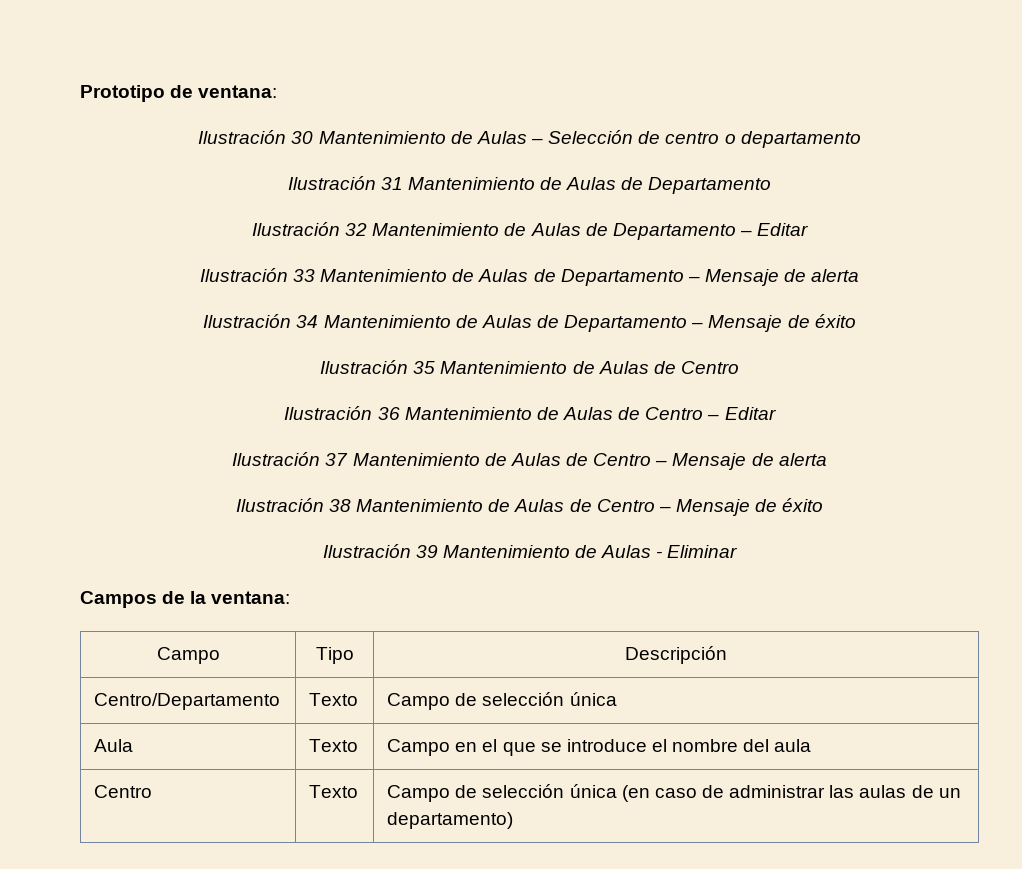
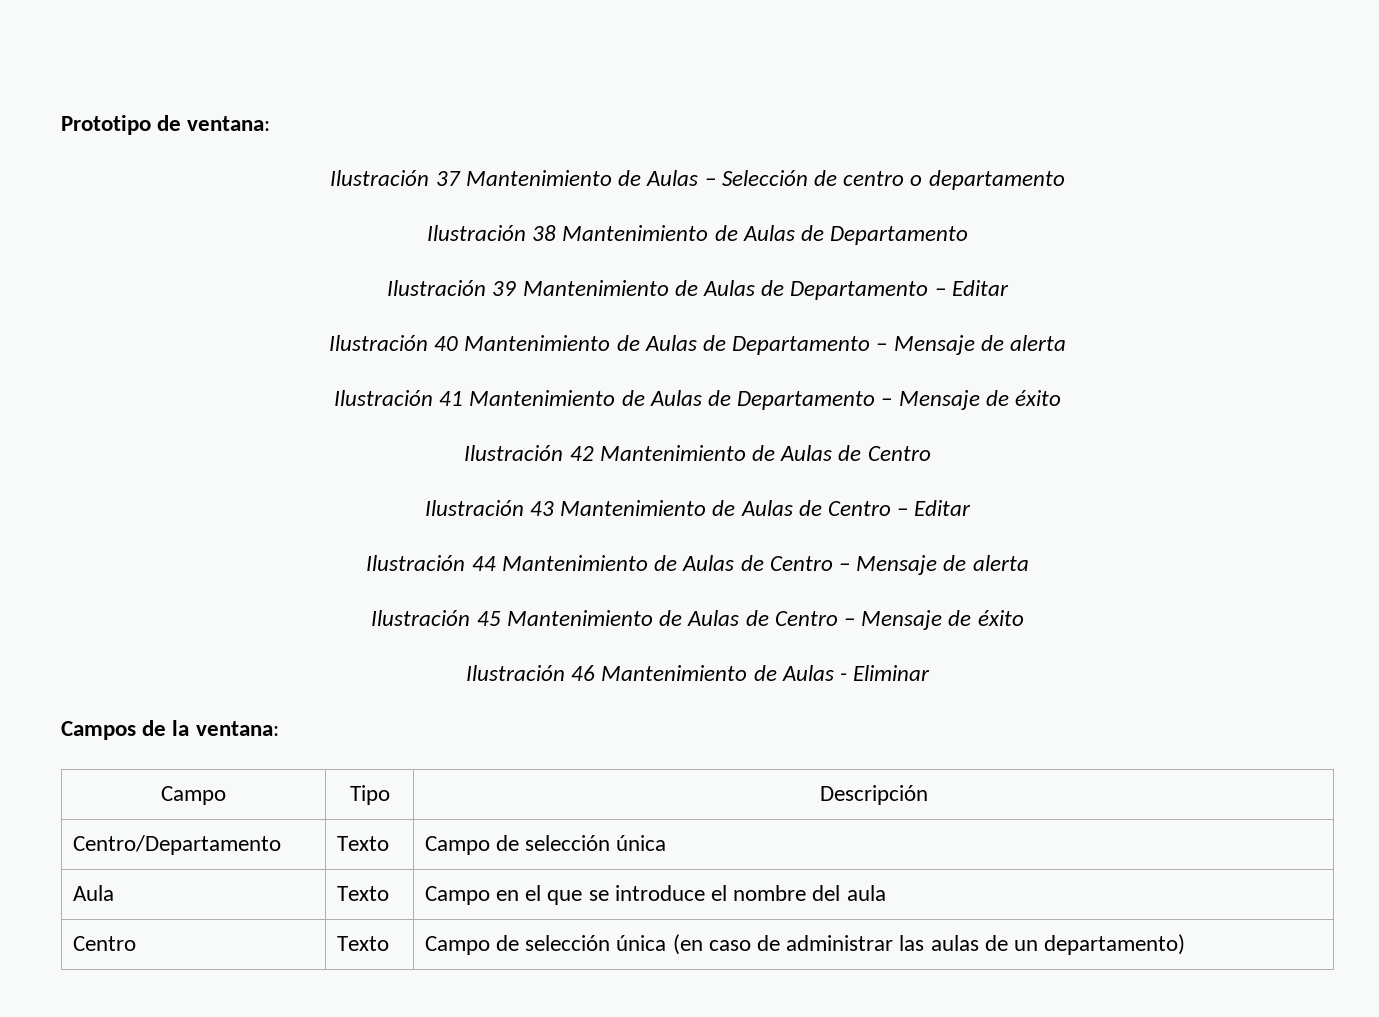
- Ilustración 30 Mantenimiento de Aulas – Selección de centro o departamento
+ Ilustración 37 Mantenimiento de Aulas – Selección de centro o departamento
- Ilustración 31 Mantenimiento de Aulas de Departamento
+ Ilustración 38 Mantenimiento de Aulas de Departamento
- Ilustración 32 Mantenimiento de Aulas de Departamento – Editar
+ Ilustración 39 Mantenimiento de Aulas de Departamento – Editar
- Ilustración 33 Mantenimiento de Aulas de Departamento – Mensaje de alerta
+ Ilustración 40 Mantenimiento de Aulas de Departamento – Mensaje de alerta
- Ilustración 34 Mantenimiento de Aulas de Departamento – Mensaje de éxito
+ Ilustración 41 Mantenimiento de Aulas de Departamento – Mensaje de éxito
- Ilustración 35 Mantenimiento de Aulas de Centro
+ Ilustración 42 Mantenimiento de Aulas de Centro
- Ilustración 36 Mantenimiento de Aulas de Centro – Editar
+ Ilustración 43 Mantenimiento de Aulas de Centro – Editar
- Ilustración 37 Mantenimiento de Aulas de Centro – Mensaje de alerta
+ Ilustración 44 Mantenimiento de Aulas de Centro – Mensaje de alerta
- Ilustración 38 Mantenimiento de Aulas de Centro – Mensaje de éxito
+ Ilustración 45 Mantenimiento de Aulas de Centro – Mensaje de éxito
- Ilustración 39 Mantenimiento de Aulas - Eliminar
+ Ilustración 46 Mantenimiento de Aulas - Eliminar

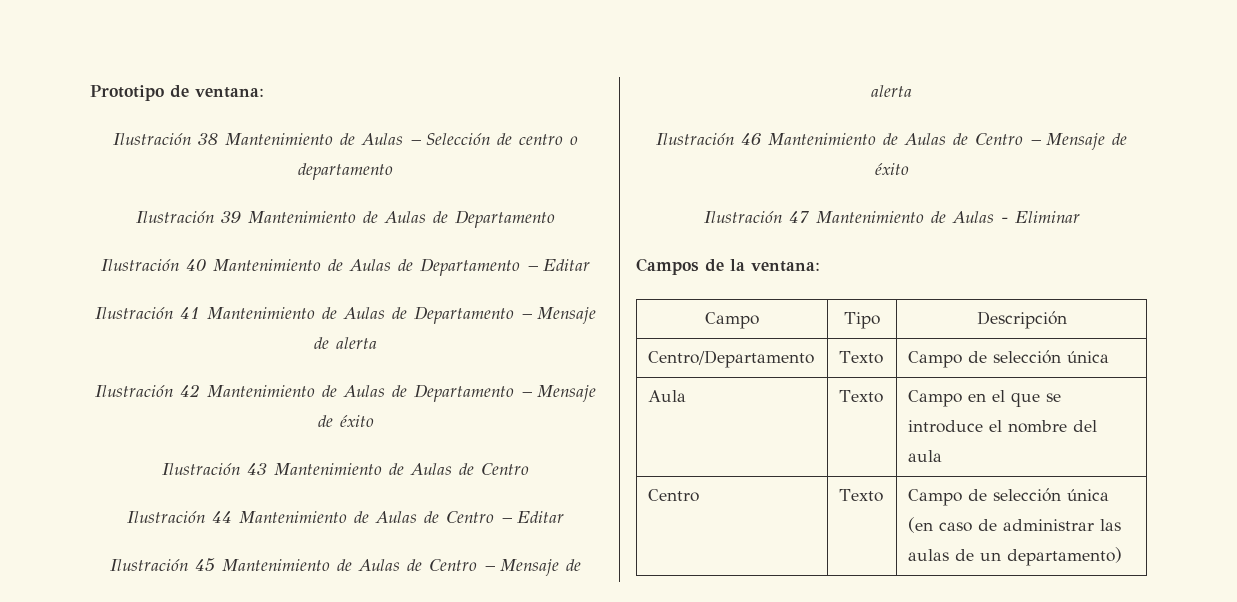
- Ilustración 37 Mantenimiento de Aulas – Selección de centro o departamento
+ Ilustración 38 Mantenimiento de Aulas – Selección de centro o departamento
- Ilustración 38 Mantenimiento de Aulas de Departamento
+ Ilustración 39 Mantenimiento de Aulas de Departamento
- Ilustración 39 Mantenimiento de Aulas de Departamento – Editar
+ Ilustración 40 Mantenimiento de Aulas de Departamento – Editar
- Ilustración 40 Mantenimiento de Aulas de Departamento – Mensaje de alerta
+ Ilustración 41 Mantenimiento de Aulas de Departamento – Mensaje de alerta
- Ilustración 41 Mantenimiento de Aulas de Departamento – Mensaje de éxito
+ Ilustración 42 Mantenimiento de Aulas de Departamento – Mensaje de éxito
- Ilustración 42 Mantenimiento de Aulas de Centro
+ Ilustración 43 Mantenimiento de Aulas de Centro
- Ilustración 43 Mantenimiento de Aulas de Centro – Editar
+ Ilustración 44 Mantenimiento de Aulas de Centro – Editar
- Ilustración 44 Mantenimiento de Aulas de Centro – Mensaje de alerta
+ Ilustración 45 Mantenimiento de Aulas de Centro – Mensaje de alerta
- Ilustración 45 Mantenimiento de Aulas de Centro – Mensaje de éxito
+ Ilustración 46 Mantenimiento de Aulas de Centro – Mensaje de éxito
- Ilustración 46 Mantenimiento de Aulas - Eliminar
+ Ilustración 47 Mantenimiento de Aulas - Eliminar

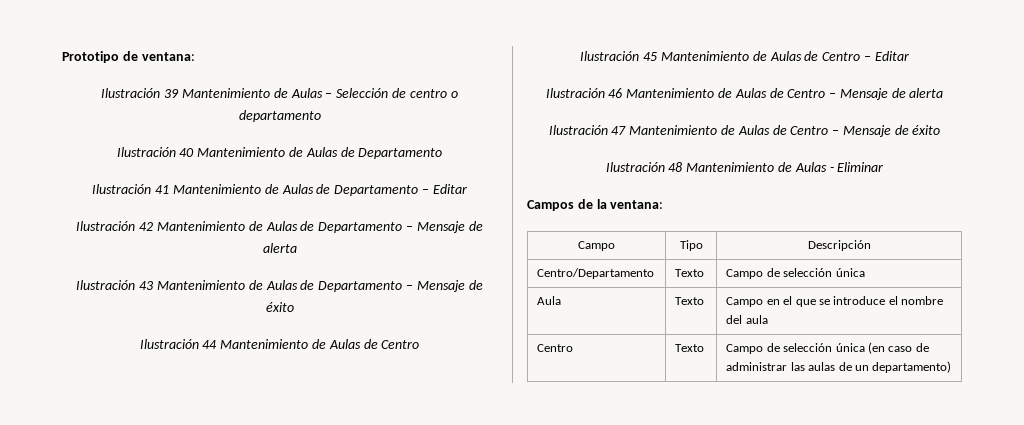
- Ilustración 38 Mantenimiento de Aulas – Selección de centro o departamento
+ Ilustración 39 Mantenimiento de Aulas – Selección de centro o departamento
- Ilustración 39 Mantenimiento de Aulas de Departamento
+ Ilustración 40 Mantenimiento de Aulas de Departamento
- Ilustración 40 Mantenimiento de Aulas de Departamento – Editar
+ Ilustración 41 Mantenimiento de Aulas de Departamento – Editar
- Ilustración 41 Mantenimiento de Aulas de Departamento – Mensaje de alerta
+ Ilustración 42 Mantenimiento de Aulas de Departamento – Mensaje de alerta
- Ilustración 42 Mantenimiento de Aulas de Departamento – Mensaje de éxito
+ Ilustración 43 Mantenimiento de Aulas de Departamento – Mensaje de éxito
- Ilustración 43 Mantenimiento de Aulas de Centro
+ Ilustración 44 Mantenimiento de Aulas de Centro
- Ilustración 44 Mantenimiento de Aulas de Centro – Editar
+ Ilustración 45 Mantenimiento de Aulas de Centro – Editar
- Ilustración 45 Mantenimiento de Aulas de Centro – Mensaje de alerta
+ Ilustración 46 Mantenimiento de Aulas de Centro – Mensaje de alerta
- Ilustración 46 Mantenimiento de Aulas de Centro – Mensaje de éxito
+ Ilustración 47 Mantenimiento de Aulas de Centro – Mensaje de éxito
- Ilustración 47 Mantenimiento de Aulas - Eliminar
+ Ilustración 48 Mantenimiento de Aulas - Eliminar

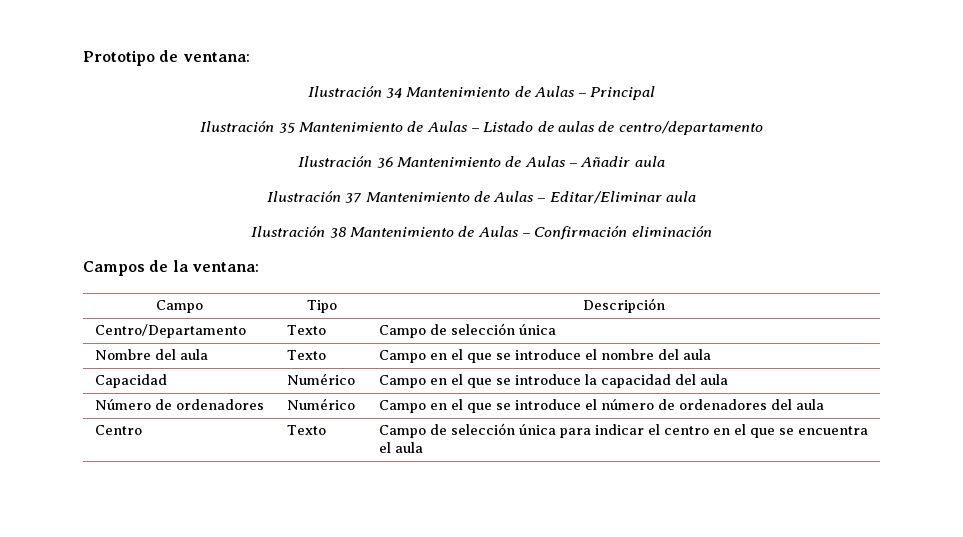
- Ilustración 39 Mantenimiento de Aulas – Selección de centro o departamento
- Ilustración 40 Mantenimiento de Aulas de Departamento
- Ilustración 41 Mantenimiento de Aulas de Departamento – Editar
- Ilustración 42 Mantenimiento de Aulas de Departamento – Mensaje de alerta
- Ilustración 43 Mantenimiento de Aulas de Departamento – Mensaje de éxito
- Ilustración 44 Mantenimiento de Aulas de Centro
- Ilustración 45 Mantenimiento de Aulas de Centro – Editar
- Ilustración 46 Mantenimiento de Aulas de Centro – Mensaje de alerta
- Ilustración 47 Mantenimiento de Aulas de Centro – Mensaje de éxito
- Ilustración 48 Mantenimiento de Aulas - Eliminar
+ Ilustración 34 Mantenimiento de Aulas – Principal
+ Ilustración 35 Mantenimiento de Aulas – Listado de aulas de centro/departamento
+ Ilustración 36 Mantenimiento de Aulas – Añadir aula
+ Ilustración 37 Mantenimiento de Aulas – Editar/Eliminar aula
+ Ilustración 38 Mantenimiento de Aulas – Confirmación eliminación
- Aula | Texto | Campo en el que se introduce el nombre del aula
+ Nombre del aula | Texto | Campo en el que se introduce el nombre del aula
+ Capacidad | Numérico | Campo en el que se introduce la capacidad del aula
+ Número de ordenadores | Numérico | Campo en el que se introduce el número de ordenadores del aula
- Centro | Texto | Campo de selección única (en caso de administrar las aulas de un departamento)
+ Centro | Texto | Campo de selección única para indicar el centro en el que se encuentra el aula

